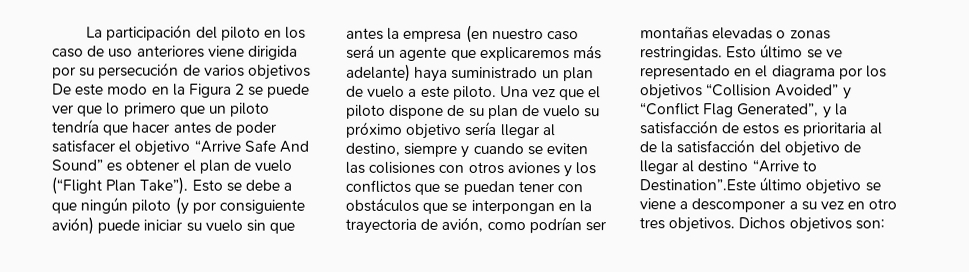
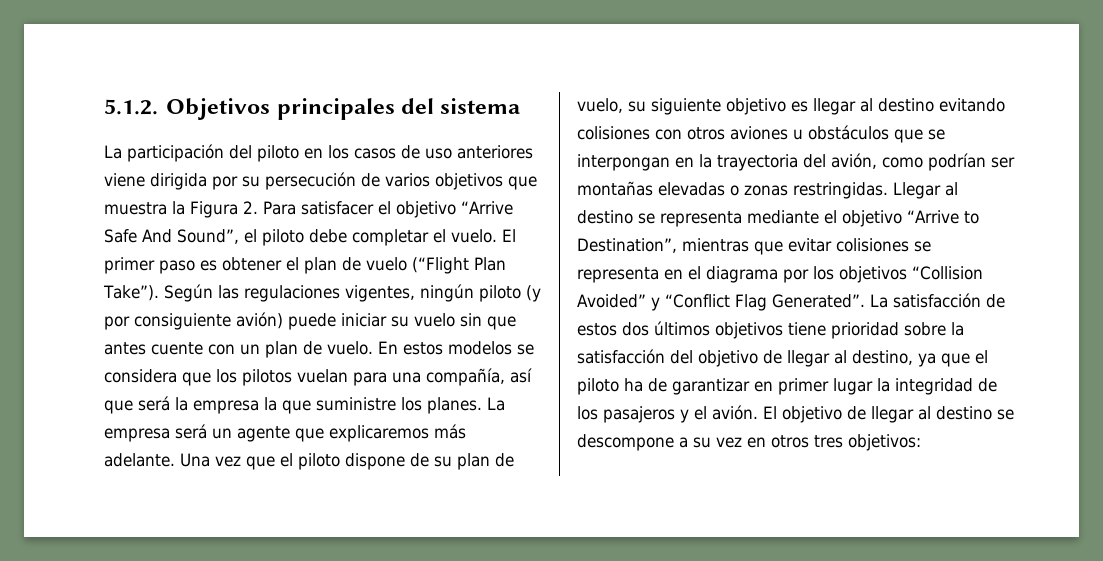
+ 5.1.2. Objetivos principales del sistema
- La participación del piloto en los caso de uso anteriores viene dirigida por su persecución de varios objetivos De este modo en la Figura 2 se puede ver que lo primero que un piloto tendría que hacer antes de poder satisfacer el objetivo “Arrive Safe And Sound” es obtener el plan de vuelo (“Flight Plan Take”).
+ La participación del piloto en los casos de uso anteriores viene dirigida por su persecución de varios objetivos que muestra la Figura 2. Para satisfacer el objetivo “Arrive Safe And Sound”, el piloto debe completar el vuelo. El primer paso es obtener el plan de vuelo (“Flight Plan Take”).
- Esto se debe a que ningún piloto (y por consiguiente avión) puede iniciar su vuelo sin que antes la empresa (en nuestro caso será un agente que explicaremos más adelante) haya suministrado un plan de vuelo a este piloto.
+ Según las regulaciones vigentes, ningún piloto (y por consiguiente avión) puede iniciar su vuelo sin que antes cuente con un plan de vuelo. En estos modelos se considera que los pilotos vuelan para una compañía, así que será la empresa la que suministre los planes. La empresa será un agente que explicaremos más adelante.
- Una vez que el piloto dispone de su plan de vuelo su próximo objetivo sería llegar al destino, siempre y cuando se eviten las colisiones con otros aviones y los conflictos que se puedan tener con obstáculos que se interpongan en la trayectoria de avión, como podrían ser montañas elevadas o zonas restringidas.
+ Una vez que el piloto dispone de su plan de vuelo, su siguiente objetivo es llegar al destino evitando colisiones con otros aviones u obstáculos que se interpongan en la trayectoria del avión, como podrían ser montañas elevadas o zonas restringidas.
- Esto último se ve representado en el diagrama por los objetivos “Collision Avoided” y “Conflict Flag Generated”, y la satisfacción de estos es prioritaria al de la satisfacción del objetivo de llegar al destino “Arrive to Destination”.Este último objetivo se viene a descomponer a su vez en otro tres objetivos. Dichos objetivos son:
+ Llegar al destino se representa mediante el objetivo “Arrive to Destination”, mientras que evitar colisiones se representa en el diagrama por los objetivos “Collision Avoided” y “Conflict Flag Generated”. La satisfacción de estos dos últimos objetivos tiene prioridad sobre la satisfacción del objetivo de llegar al destino, ya que el piloto ha de garantizar en primer lugar la integridad de los pasajeros y el avión. El objetivo de llegar al destino se descompone a su vez en otros tres objetivos:

